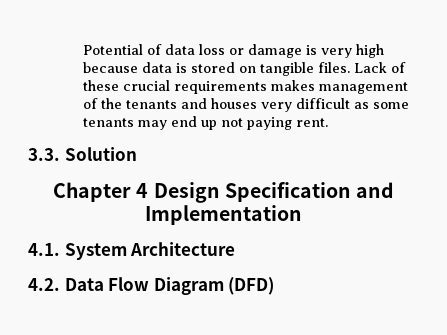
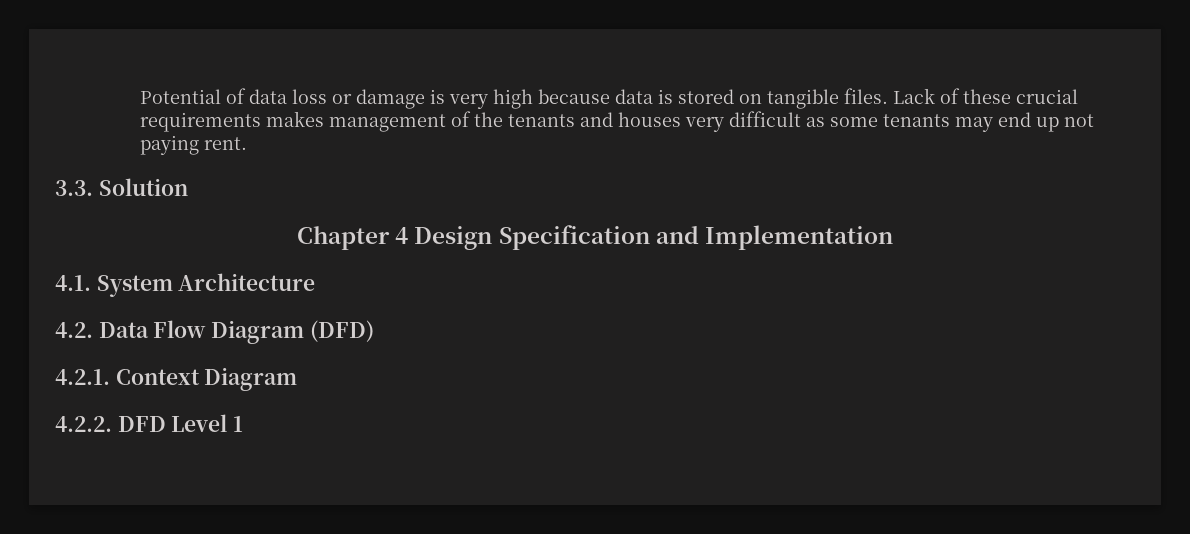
+ 4.2.1. Context Diagram
+ 4.2.2. DFD Level 1

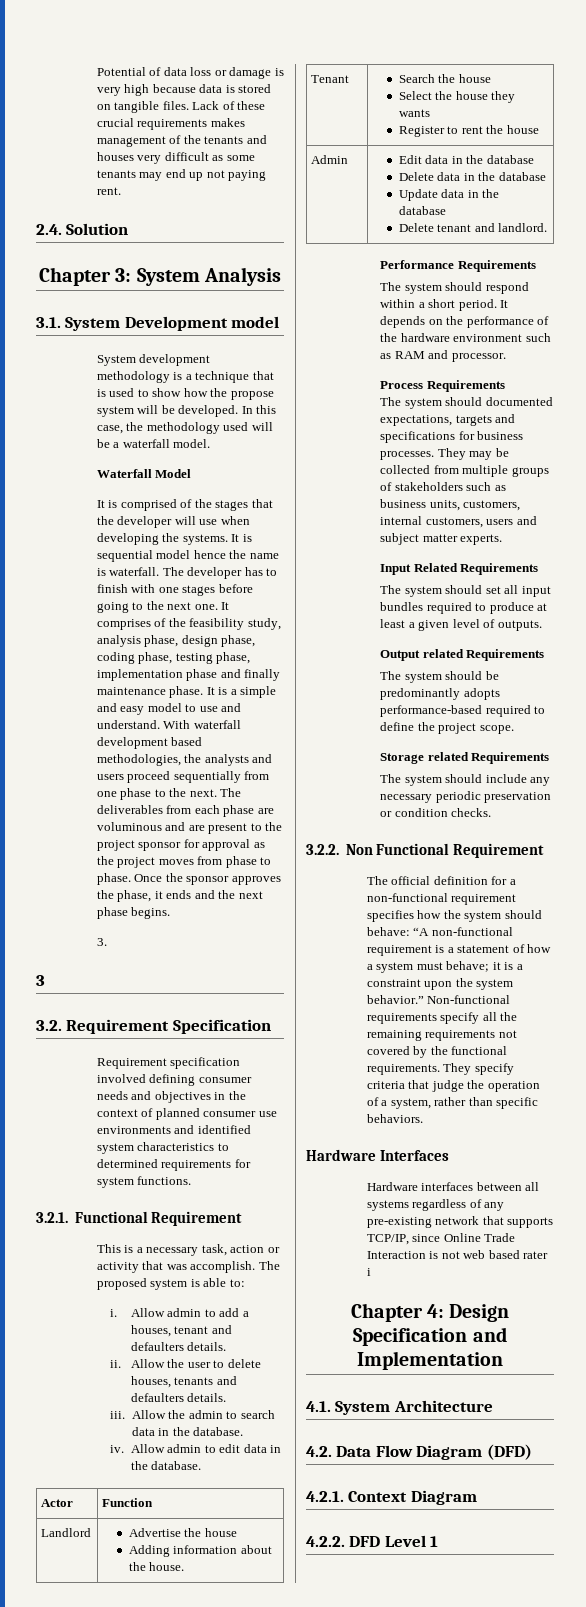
- 3.3. Solution
+ 2.4. Solution
- Chapter 4 Design Specification and Implementation
+ Chapter 3: System Analysis
+ 3.1. System Development model
+ System development methodology is a technique that is used to show how the propose system will be developed. In this case, the methodology used will be a waterfall model.
+ Waterfall Model
+ It is comprised of the stages that the developer will use when developing the systems. It is sequential model hence the name is waterfall. The developer has to finish with one stages before going to the next one. It comprises of the feasibility study, analysis phase, design phase, coding phase, testing phase, implementation phase and finally maintenance phase. It is a simple and easy model to use and understand. With waterfall development based methodologies, the analysts and users proceed sequentially from one phase to the next. The deliverables from each phase are voluminous and are present to the project sponsor for approval as the project moves from phase to phase. Once the sponsor approves the phase, it ends and the next phase begins.
+ 3.
+ 3
+ 3.2. Requirement Specification
+ Requirement specification involved defining consumer needs and objectives in the context of planned consumer use environments and identified system characteristics to determined requirements for system functions.
+ 3.2.1. Functional Requirement
+ This is a necessary task, action or activity that was accomplish. The proposed system is able to:
+ i. Allow admin to add a houses, tenant and defaulters details.
+ ii. Allow the user to delete houses, tenants and defaulters details.
+ iii. Allow the admin to search data in the database.
+ iv. Allow admin to edit data in the database.
+ Actor | Function
+ Landlord | Advertise the house
+ Adding information about the house.
+ Tenant | Search the house
+ Select the house they wants
+ Register to rent the house
+ Admin | Edit data in the database
+ Delete data in the database
+ Update data in the database
+ Delete tenant and landlord.
+ Performance Requirements
+ The system should respond within a short period. It depends on the performance of the hardware environment such as RAM and processor.
+ Process Requirements
+ The system should documented expectations, targets and specifications for business processes. They may be collected from multiple groups of stakeholders such as business units, customers, internal customers, users and subject matter experts.
+ Input Related Requirements
+ The system should set all input bundles required to produce at least a given level of outputs.
+ Output related Requirements
+ The system should be predominantly adopts performance-based required to define the project scope.
+ Storage related Requirements
+ The system should include any necessary periodic preservation or condition checks.
+ 3.2.2. Non Functional Requirement
+ The official definition for a non-functional requirement specifies how the system should behave: “A non-functional requirement is a statement of how a system must behave; it is a constraint upon the system behavior.” Non-functional requirements specify all the remaining requirements not covered by the functional requirements. They specify criteria that judge the operation of a system, rather than specific behaviors.
+ Hardware Interfaces
+ Hardware interfaces between all systems regardless of any pre-existing network that supports TCP/IP, since Online Trade Interaction is not web based rater i
+ Chapter 4: Design Specification and Implementation

